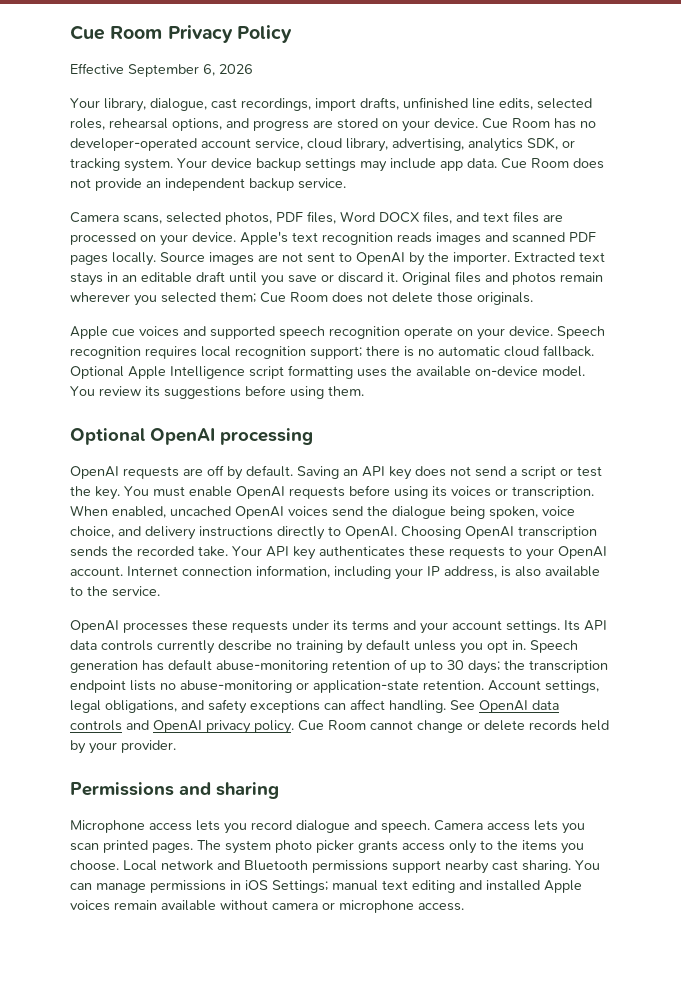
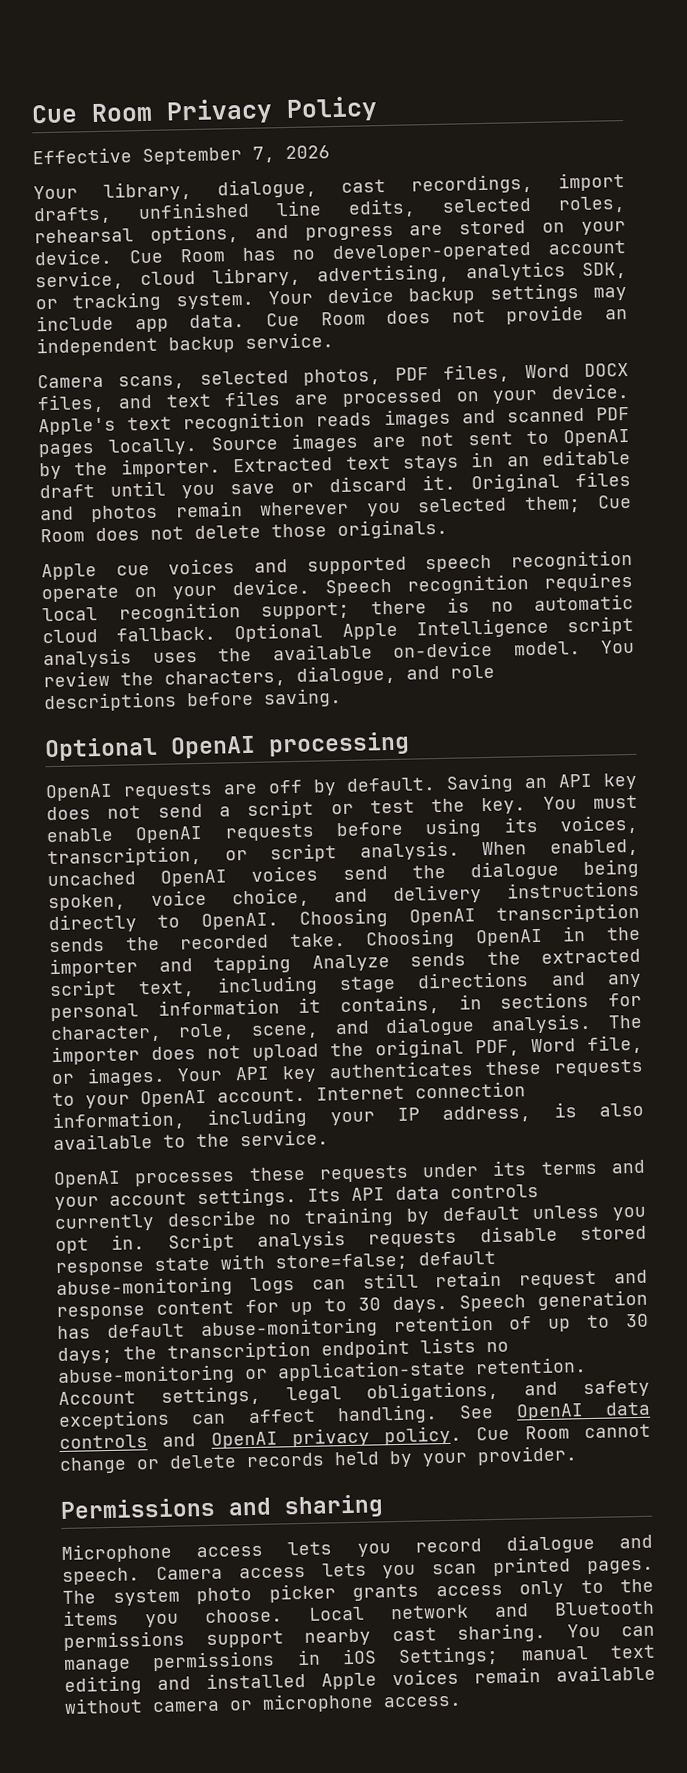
- Effective September 6, 2026
+ Effective September 7, 2026
- Optional Apple Intelligence script formatting uses the available on-device model.
+ Optional Apple Intelligence script analysis uses the available on-device model.
- You review its suggestions before using them.
+ You review the characters, dialogue, and role descriptions before saving.
- You must enable OpenAI requests before using its voices or transcription.
+ You must enable OpenAI requests before using its voices, transcription, or script analysis.
+ Choosing OpenAI in the importer and tapping Analyze sends the extracted script text, including stage directions and any personal information it contains, in sections for character, role, scene, and dialogue analysis. The importer does not upload the original PDF, Word file, or images.
+ Script analysis requests disable stored response state with store=false; default abuse-monitoring logs can still retain request and response content for up to 30 days.

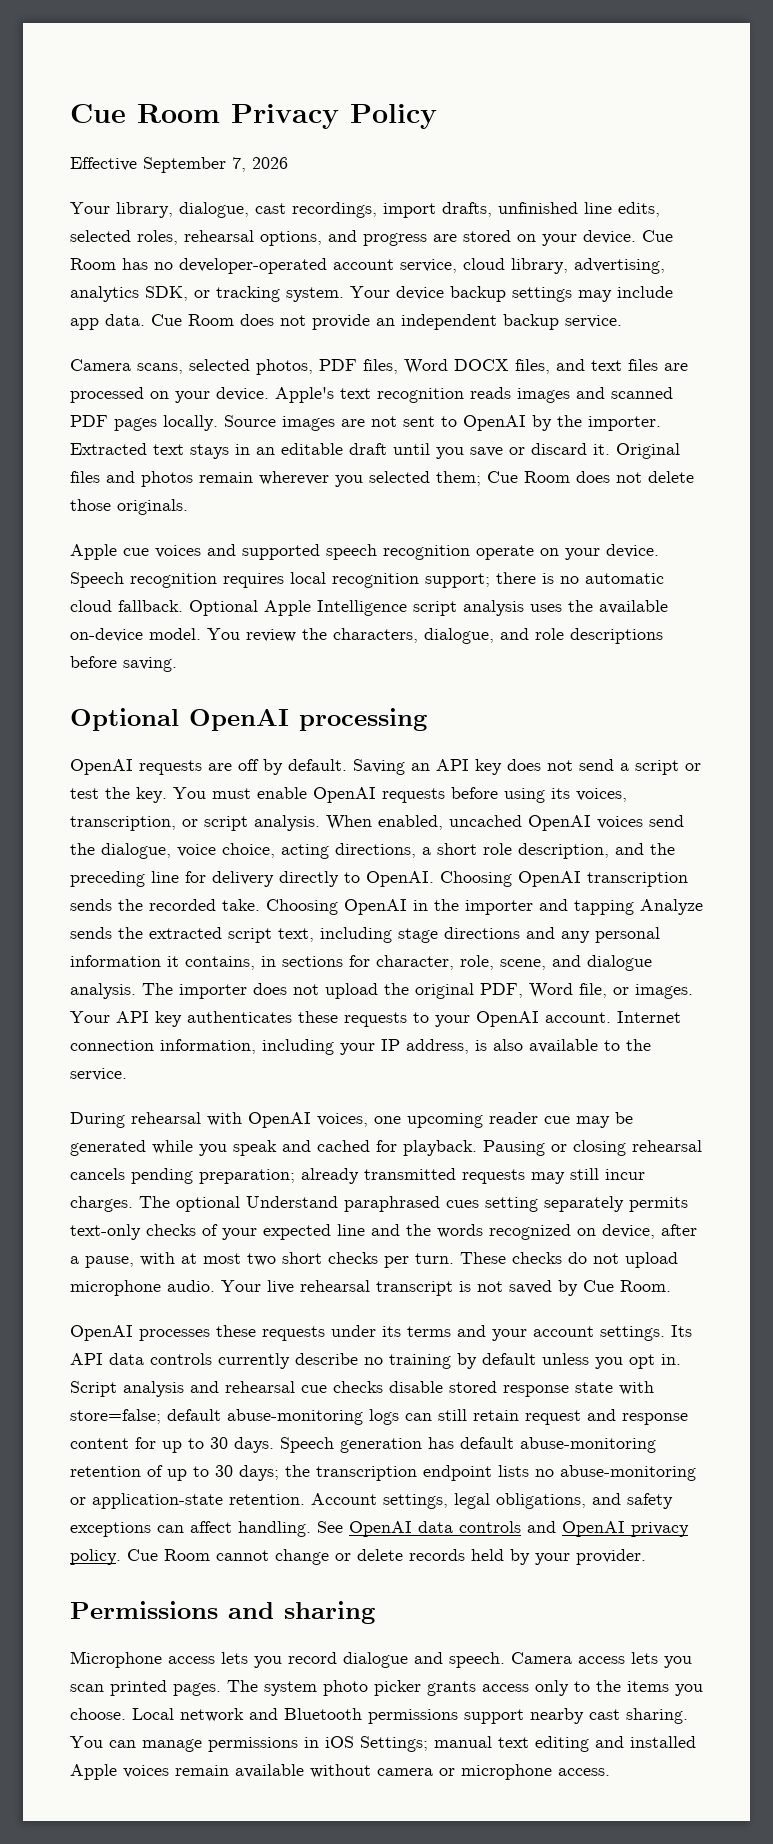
- When enabled, uncached OpenAI voices send the dialogue being spoken, voice choice, and delivery instructions directly to OpenAI.
+ When enabled, uncached OpenAI voices send the dialogue, voice choice, acting directions, a short role description, and the preceding line for delivery directly to OpenAI.
+ During rehearsal with OpenAI voices, one upcoming reader cue may be generated while you speak and cached for playback. Pausing or closing rehearsal cancels pending preparation; already transmitted requests may still incur charges. The optional Understand paraphrased cues setting separately permits text-only checks of your expected line and the words recognized on device, after a pause, with at most two short checks per turn. These checks do not upload microphone audio. Your live rehearsal transcript is not saved by Cue Room.
- Script analysis requests disable stored response state with store=false; default abuse-monitoring logs can still retain request and response content for up to 30 days.
+ Script analysis and rehearsal cue checks disable stored response state with store=false; default abuse-monitoring logs can still retain request and response content for up to 30 days.

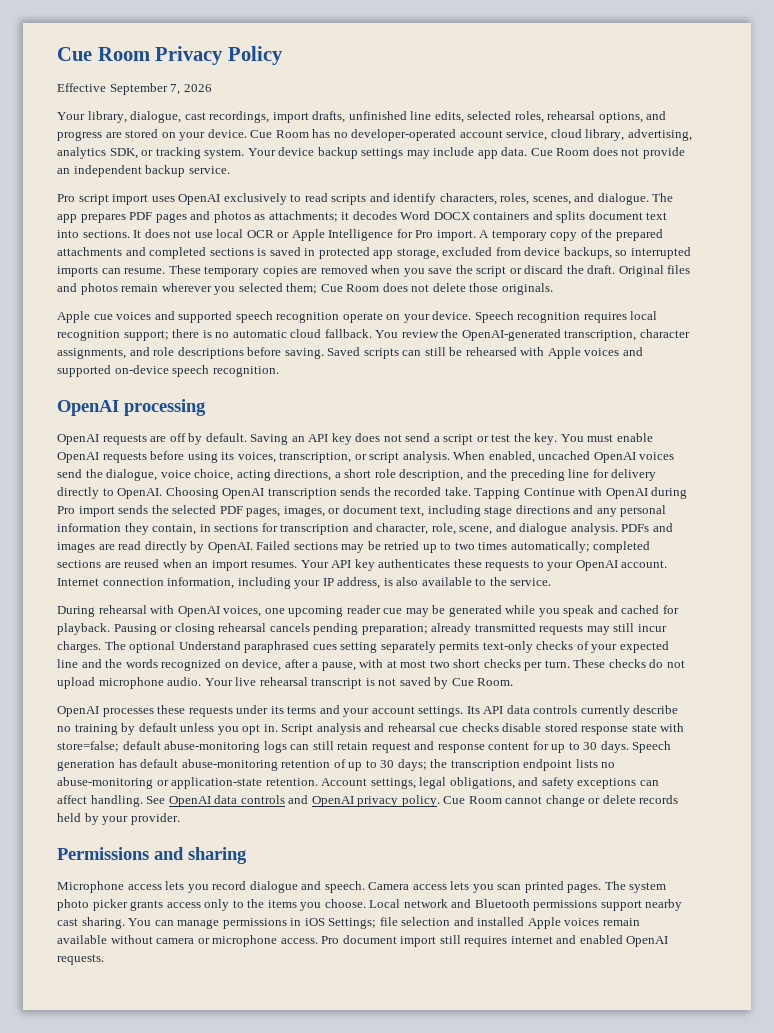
- Camera scans, selected photos, PDF files, Word DOCX files, and text files are processed on your device. Apple's text recognition reads images and scanned PDF pages locally. Source images are not sent to OpenAI by the importer. Extracted text stays in an editable draft until you save or discard it.
+ Pro script import uses OpenAI exclusively to read scripts and identify characters, roles, scenes, and dialogue. The app prepares PDF pages and photos as attachments; it decodes Word DOCX containers and splits document text into sections. It does not use local OCR or Apple Intelligence for Pro import. A temporary copy of the prepared attachments and completed sections is saved in protected app storage, excluded from device backups, so interrupted imports can resume. These temporary copies are removed when you save the script or discard the draft.
- Optional Apple Intelligence script analysis uses the available on-device model. You review the characters, dialogue, and role descriptions before saving.
- Optional OpenAI processing
+ You review the OpenAI-generated transcription, character assignments, and role descriptions before saving. Saved scripts can still be rehearsed with Apple voices and supported on-device speech recognition.
+ OpenAI processing
- Choosing OpenAI in the importer and tapping Analyze sends the extracted script text, including stage directions and any personal information it contains, in sections for character, role, scene, and dialogue analysis.
+ Tapping Continue with OpenAI during Pro import sends the selected PDF pages, images, or document text, including stage directions and any personal information they contain, in sections for transcription and character, role, scene, and dialogue analysis.
- The importer does not upload the original PDF, Word file, or images.
+ PDFs and images are read directly by OpenAI. Failed sections may be retried up to two times automatically; completed sections are reused when an import resumes.
- You can manage permissions in iOS Settings; manual text editing and installed Apple voices remain available without camera or microphone access.
+ You can manage permissions in iOS Settings; file selection and installed Apple voices remain available without camera or microphone access.
+ Pro document import still requires internet and enabled OpenAI requests.

